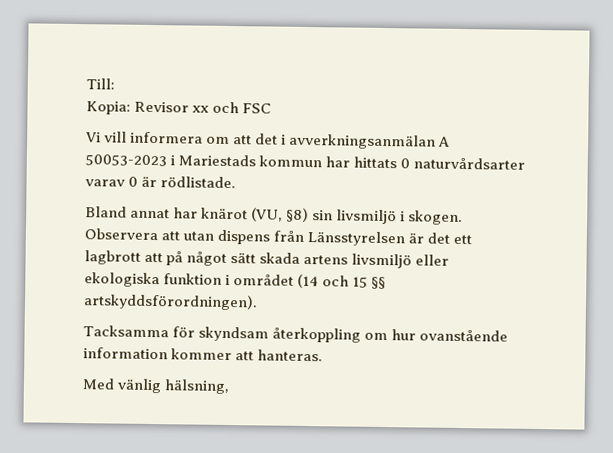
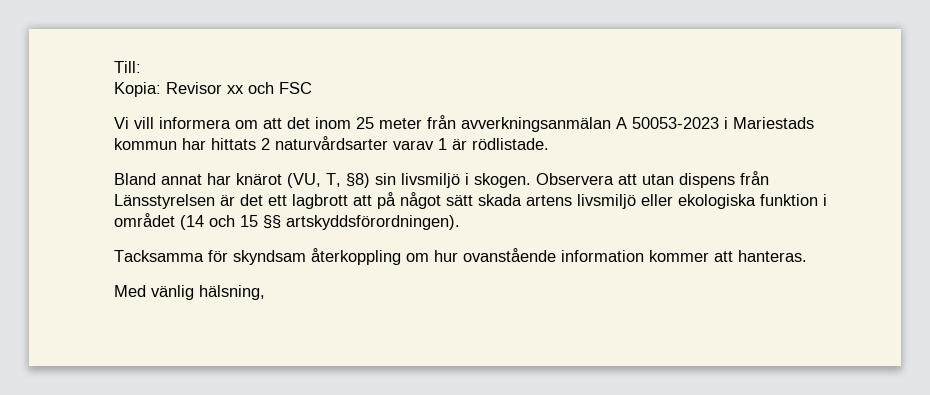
- Vi vill informera om att det i avverkningsanmälan A 50053-2023 i Mariestads kommun har hittats 0 naturvårdsarter varav 0 är rödlistade.
+ Vi vill informera om att det inom 25 meter från avverkningsanmälan A 50053-2023 i Mariestads kommun har hittats 2 naturvårdsarter varav 1 är rödlistade.
- Bland annat har knärot (VU, §8) sin livsmiljö i skogen.
+ Bland annat har knärot (VU, T, §8) sin livsmiljö i skogen.

